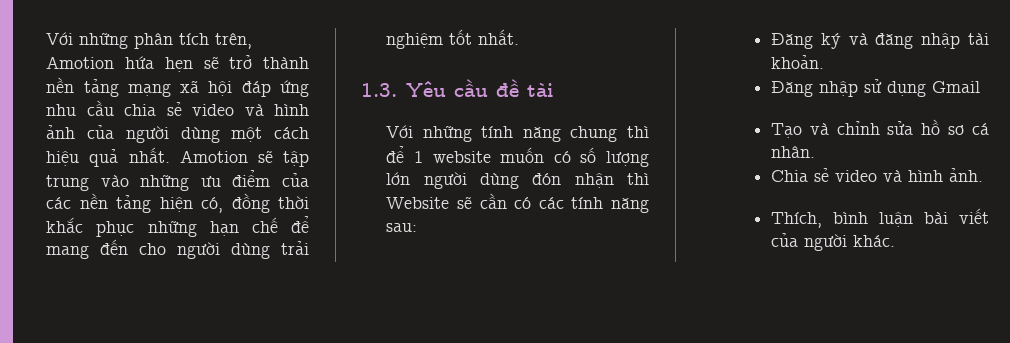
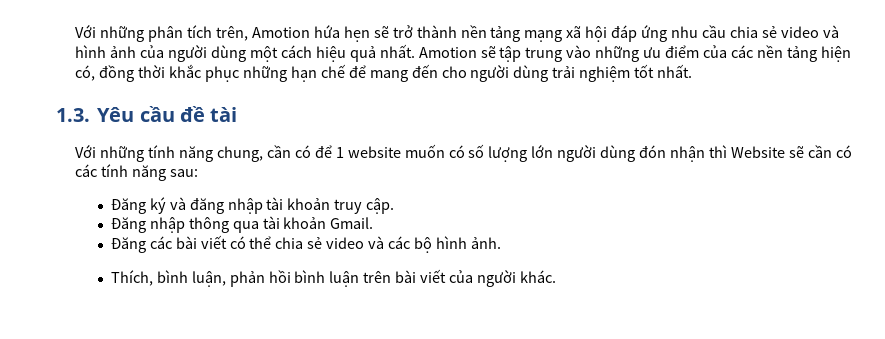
- Với những tính năng chung thì để 1 website muốn có số lượng lớn người dùng đón nhận thì Website sẽ cần có các tính năng sau:
+ Với những tính năng chung, cần có để 1 website muốn có số lượng lớn người dùng đón nhận thì Website sẽ cần có các tính năng sau:
- Đăng ký và đăng nhập tài khoản.
+ Đăng ký và đăng nhập tài khoản truy cập.
- Đăng nhập sử dụng Gmail
- Tạo và chỉnh sửa hồ sơ cá nhân.
- Chia sẻ video và hình ảnh.
+ Đăng nhập thông qua tài khoản Gmail.
+ Đăng các bài viết có thể chia sẻ video và các bộ hình ảnh.
- Thích, bình luận bài viết của người khác.
+ Thích, bình luận, phản hồi bình luận trên bài viết của người khác.

